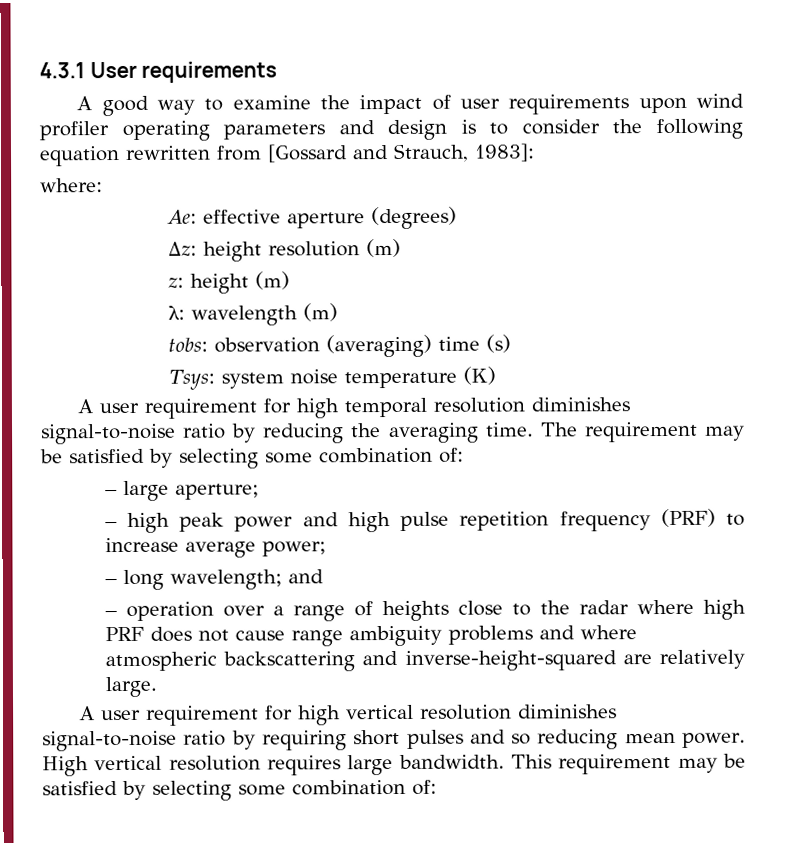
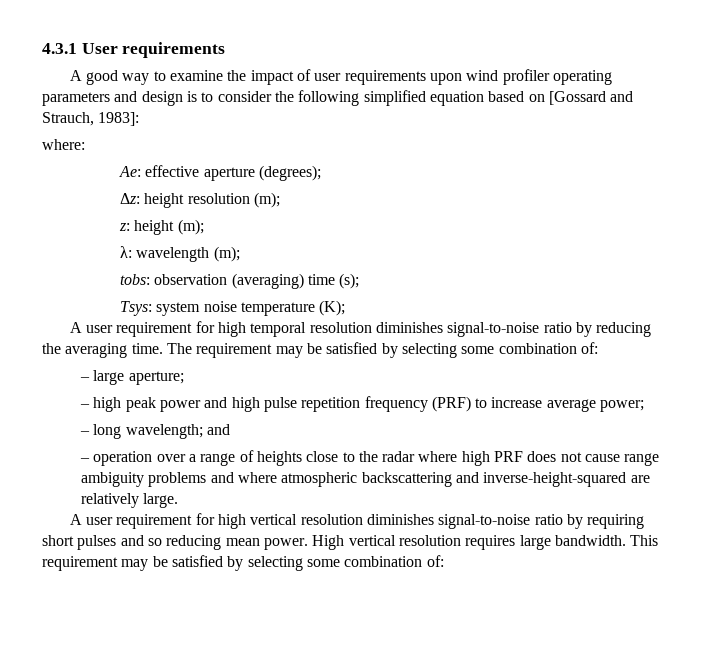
- A good way to examine the impact of user requirements upon wind profiler operating parameters and design is to consider the following equation rewritten from [Gossard and Strauch, 1983]:
+ A good way to examine the impact of user requirements upon wind profiler operating parameters and design is to consider the following simplified equation based on [Gossard and Strauch, 1983]:
- Ae: effective aperture (degrees)
+ Ae: effective aperture (degrees);
- Δz: height resolution (m)
+ Δz: height resolution (m);
- z: height (m)
+ z: height (m);
- λ: wavelength (m)
+ λ: wavelength (m);
- tobs: observation (averaging) time (s)
+ tobs: observation (averaging) time (s);
- Tsys: system noise temperature (K)
+ Tsys: system noise temperature (K);

